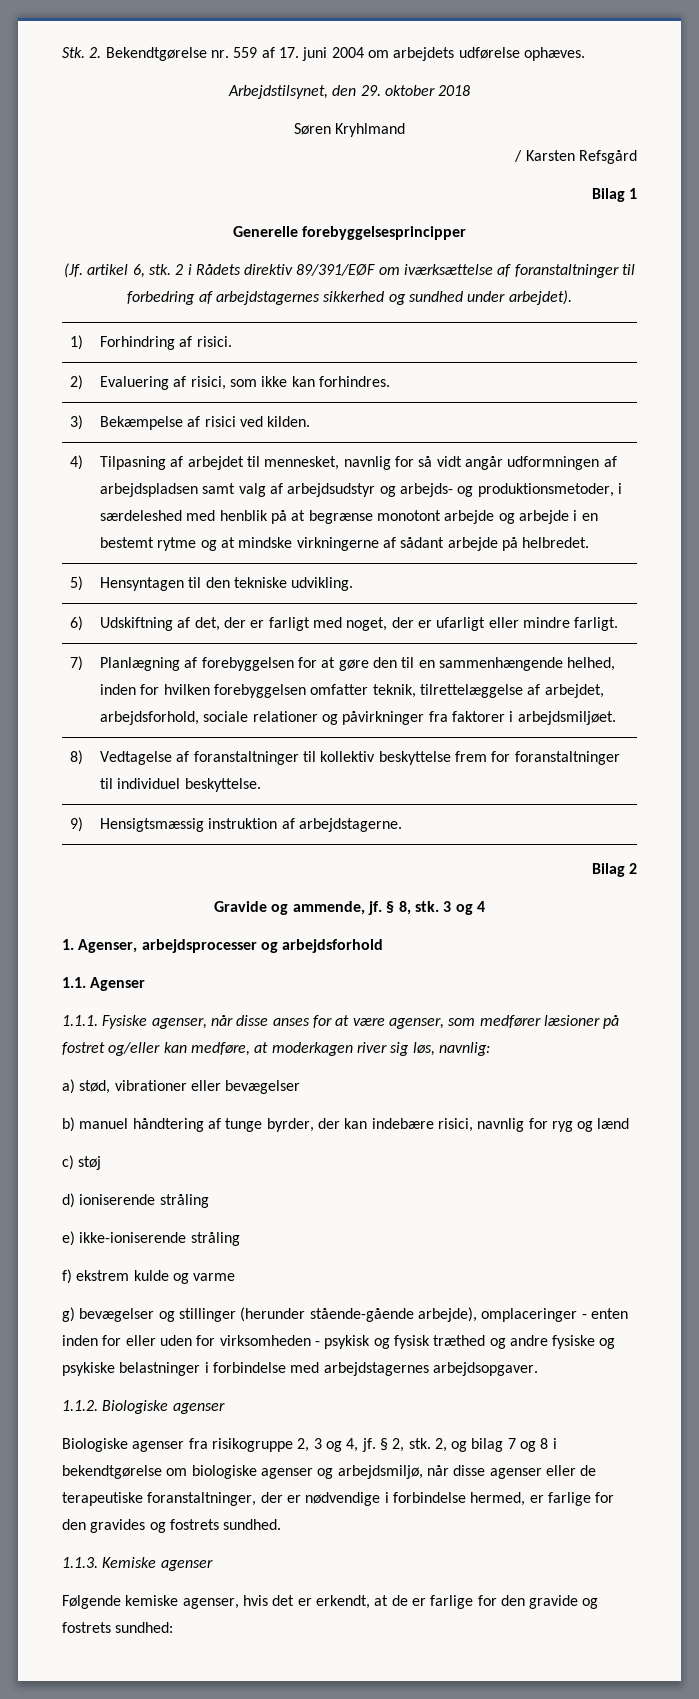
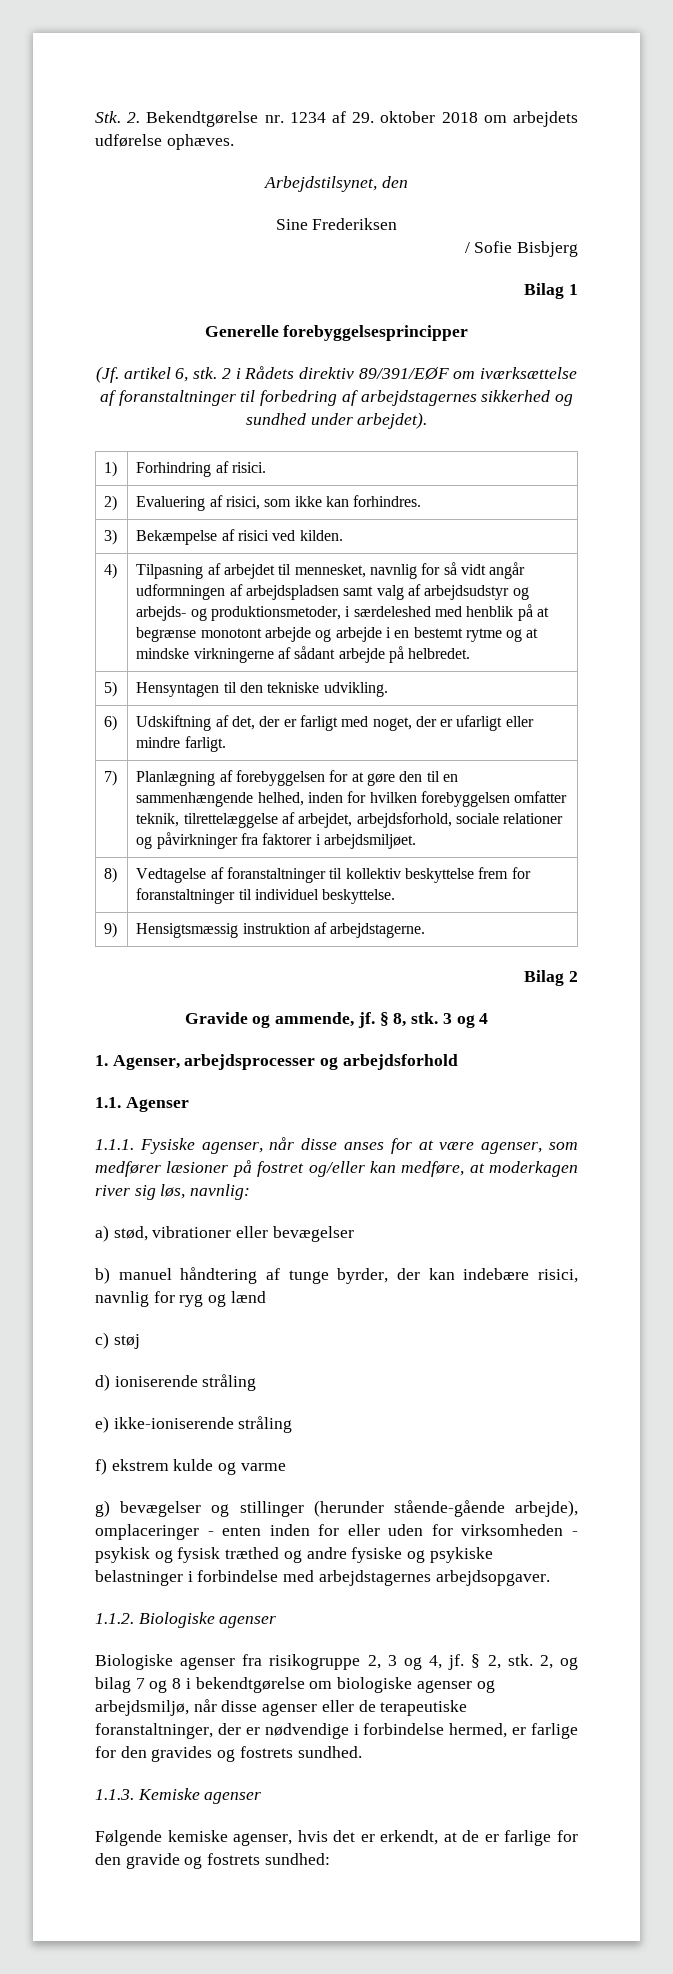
- Stk. 2. Bekendtgørelse nr. 559 af 17. juni 2004 om arbejdets udførelse ophæves.
+ Stk. 2. Bekendtgørelse nr. 1234 af 29. oktober 2018 om arbejdets udførelse ophæves.
- Arbejdstilsynet, den 29. oktober 2018
- Søren Kryhlmand
+ Arbejdstilsynet, den
+ Sine Frederiksen
- / Karsten Refsgård
+ / Sofie Bisbjerg

